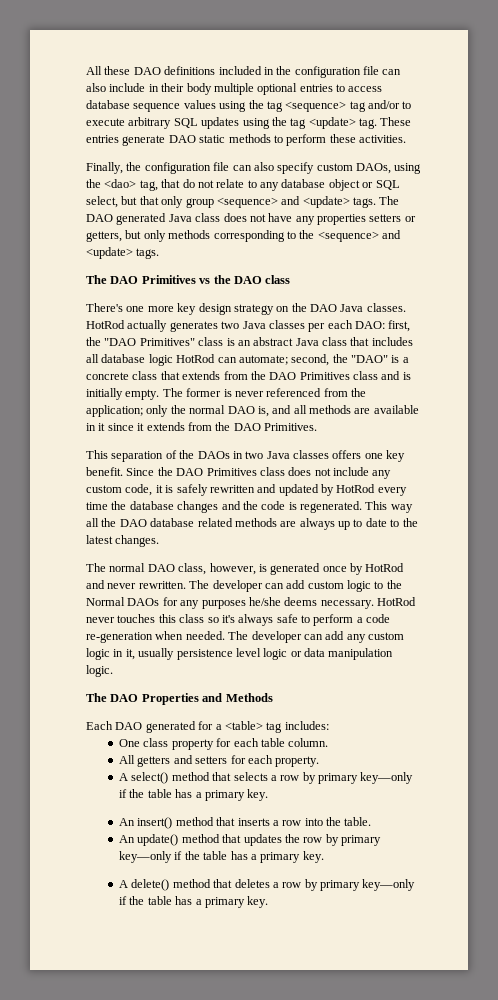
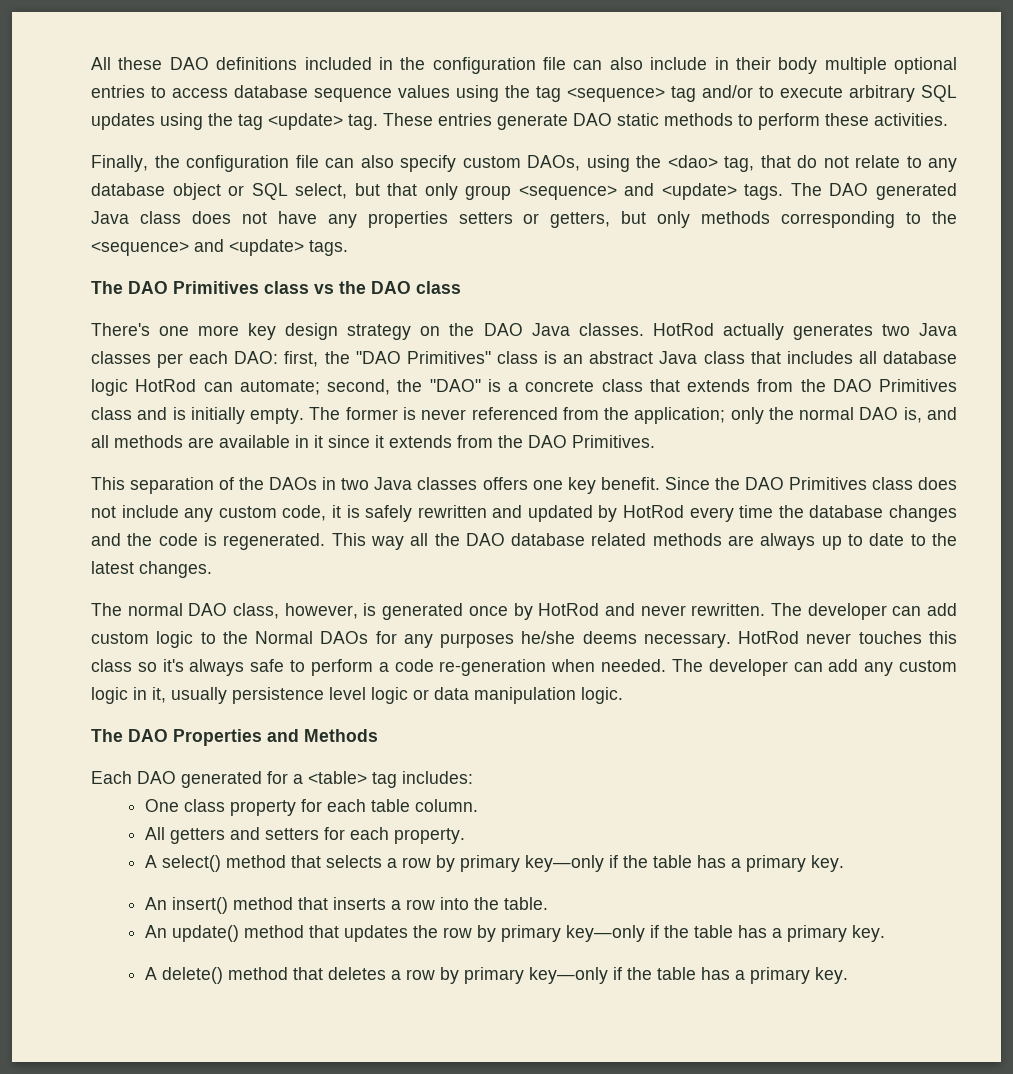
- The DAO Primitives vs the DAO class
+ The DAO Primitives class vs the DAO class

